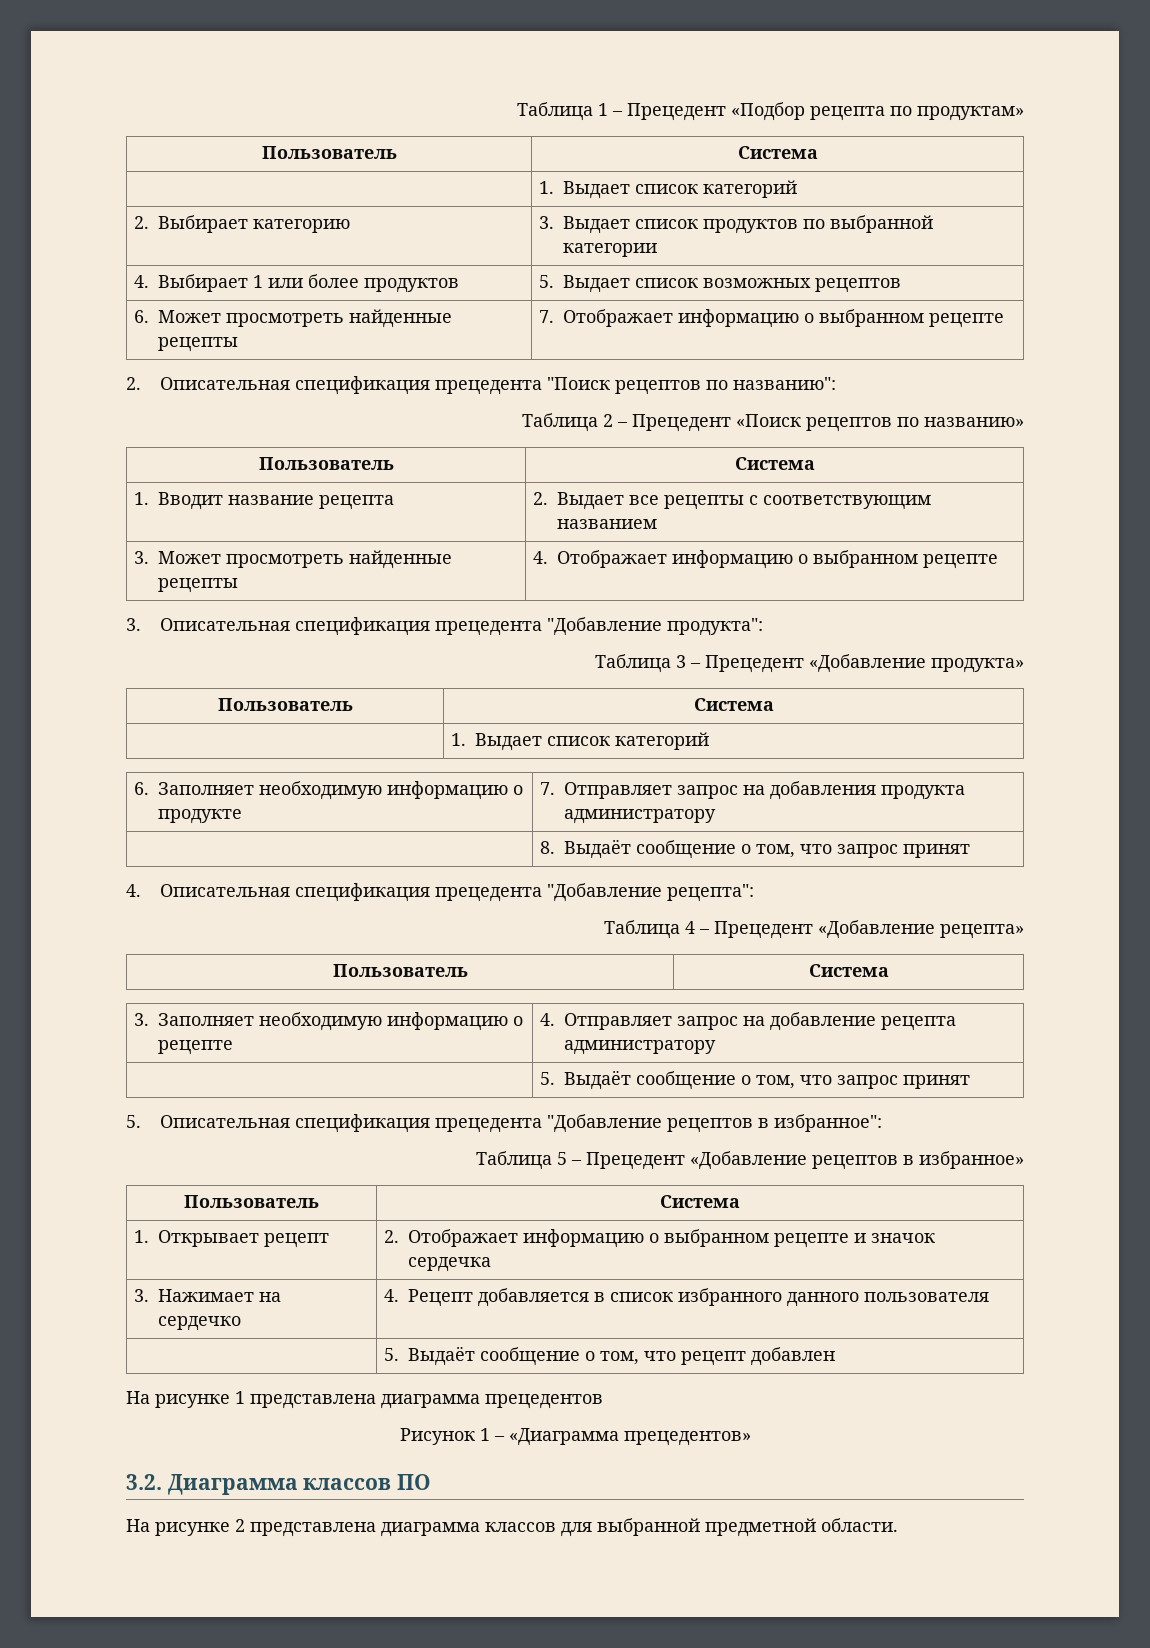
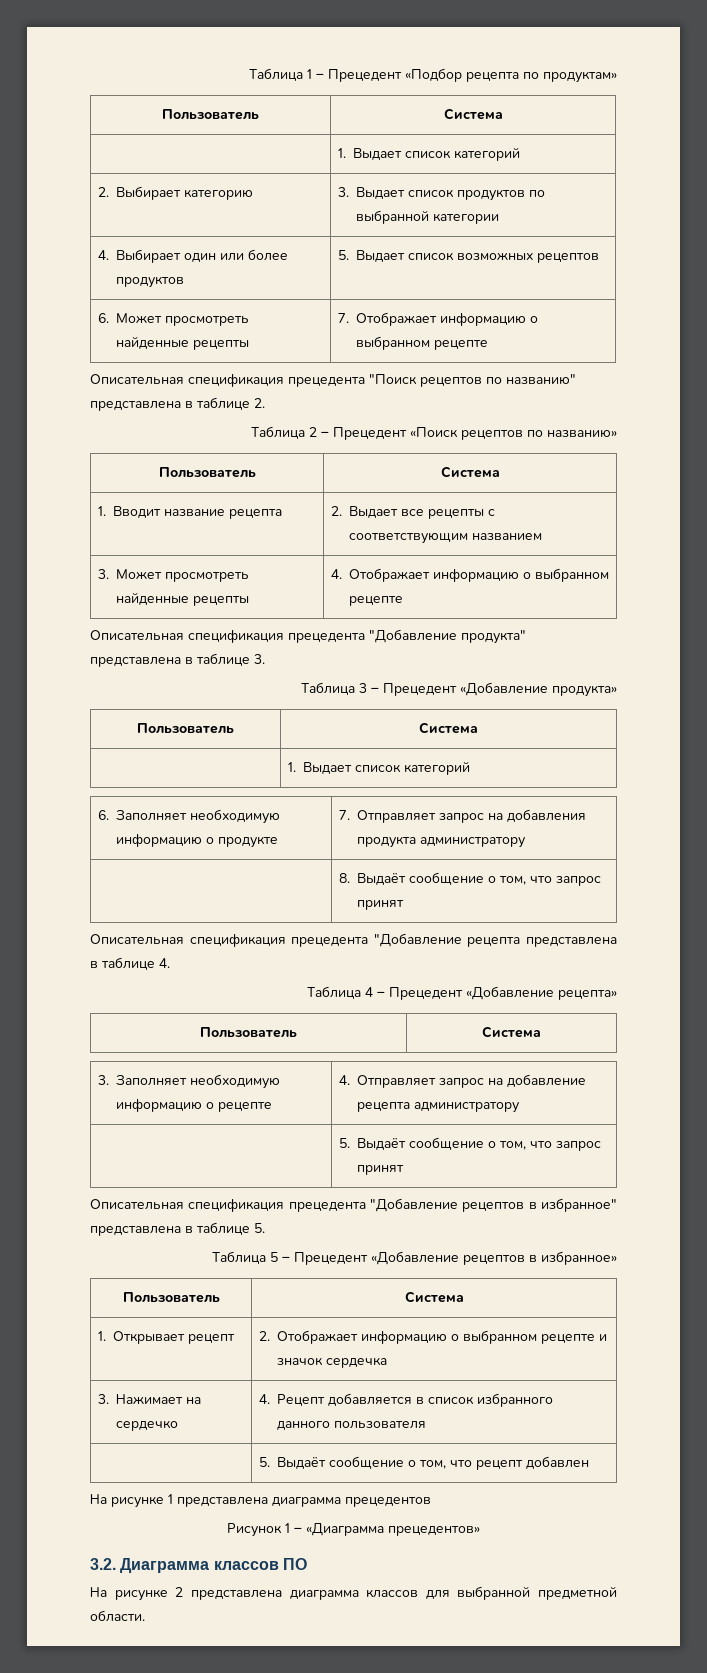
- 4. Выбирает 1 или более продуктов | 5. Выдает список возможных рецептов
+ 4. Выбирает один или более продуктов | 5. Выдает список возможных рецептов
- 2. Описательная спецификация прецедента "Поиск рецептов по названию":
+ Описательная спецификация прецедента "Поиск рецептов по названию" представлена в таблице 2.
- 3. Описательная спецификация прецедента "Добавление продукта":
+ Описательная спецификация прецедента "Добавление продукта" представлена в таблице 3.
- 4. Описательная спецификация прецедента "Добавление рецепта":
+ Описательная спецификация прецедента "Добавление рецепта представлена в таблице 4.
- 5. Описательная спецификация прецедента "Добавление рецептов в избранное":
+ Описательная спецификация прецедента "Добавление рецептов в избранное" представлена в таблице 5.

